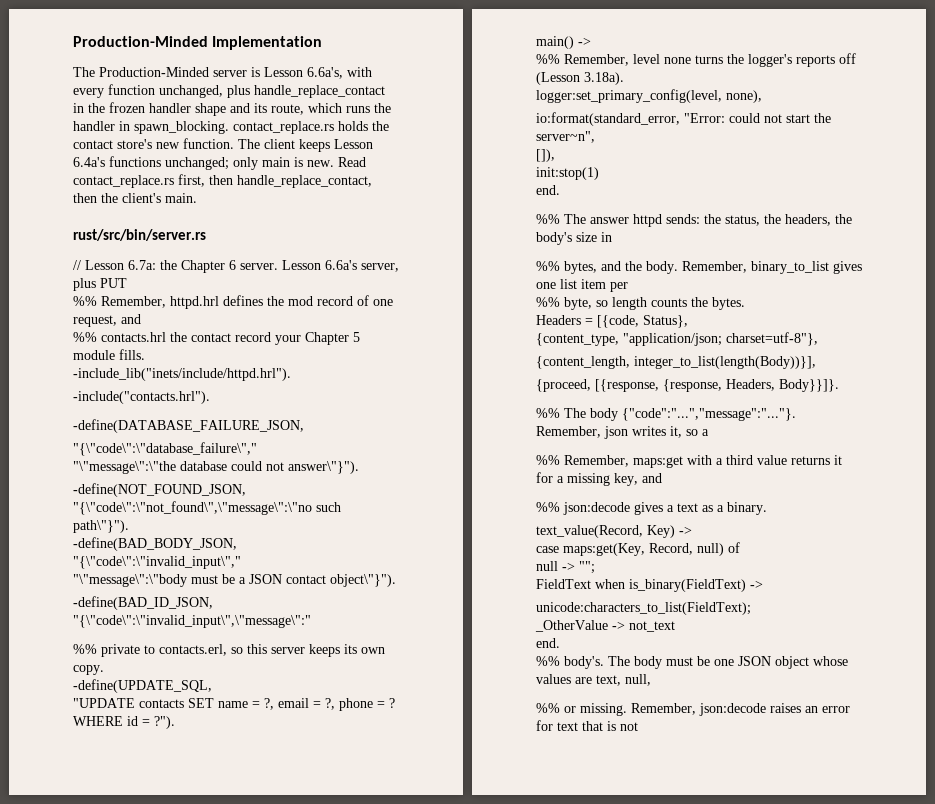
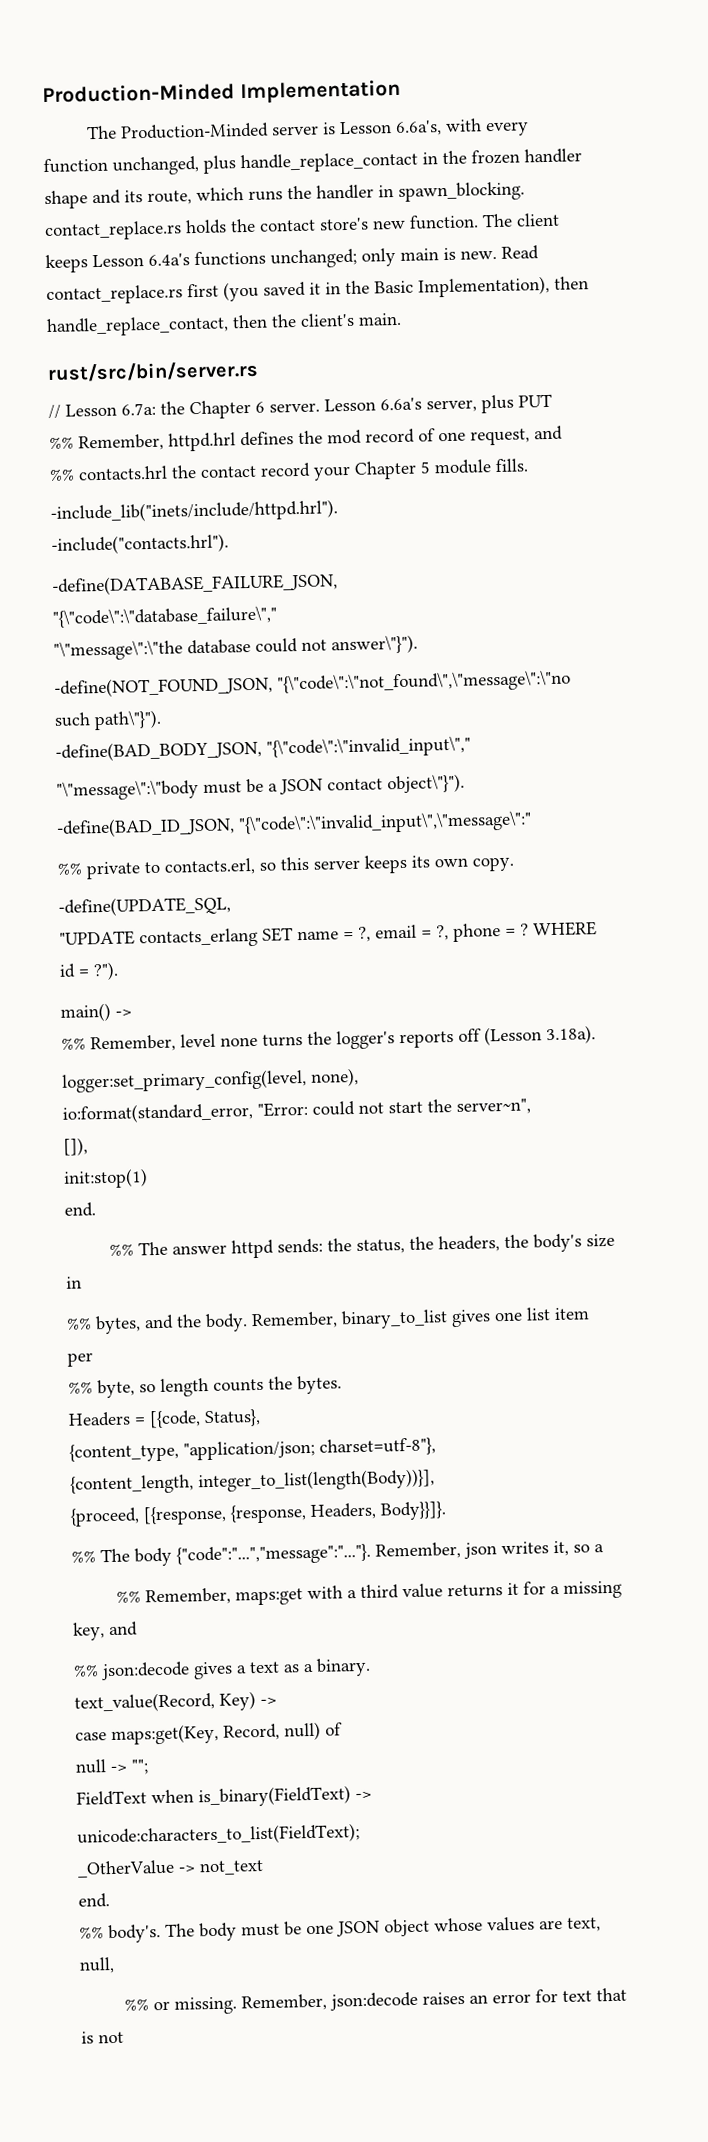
- Read contact_replace.rs first, then handle_replace_contact, then the client's main.
+ Read contact_replace.rs first (you saved it in the Basic Implementation), then handle_replace_contact, then the client's main.
- "UPDATE contacts SET name = ?, email = ?, phone = ?
+ "UPDATE contacts_erlang SET name = ?, email = ?, phone = ?

